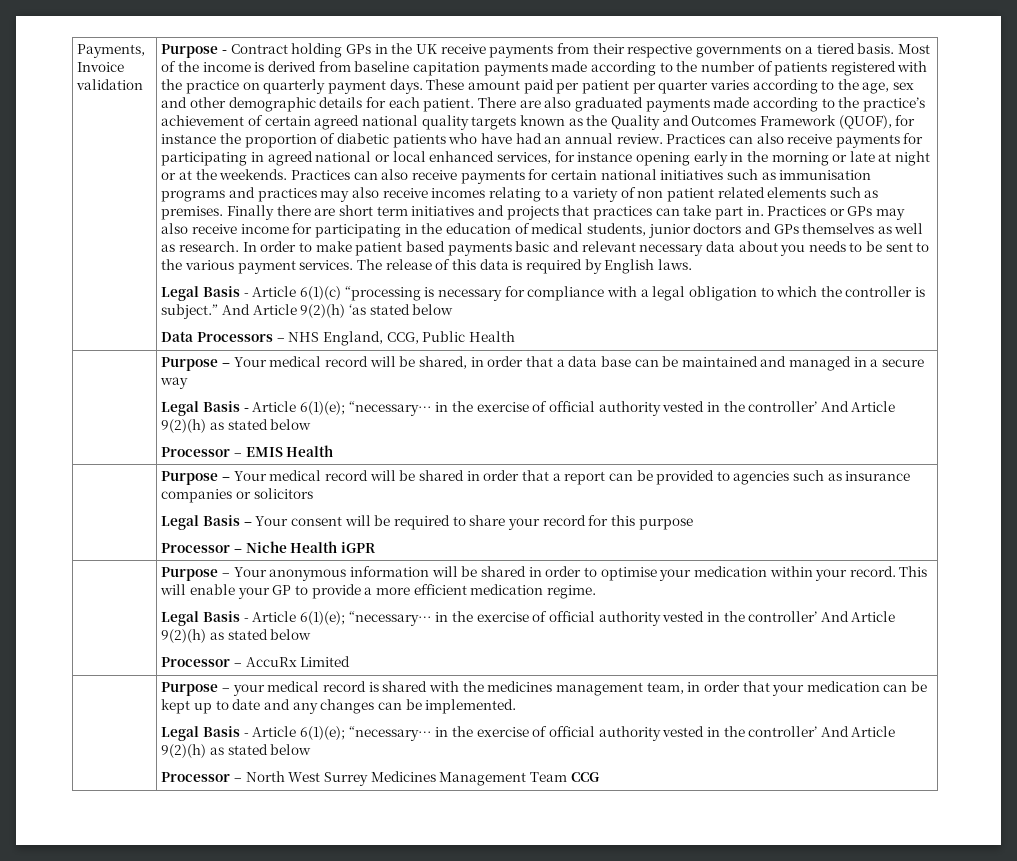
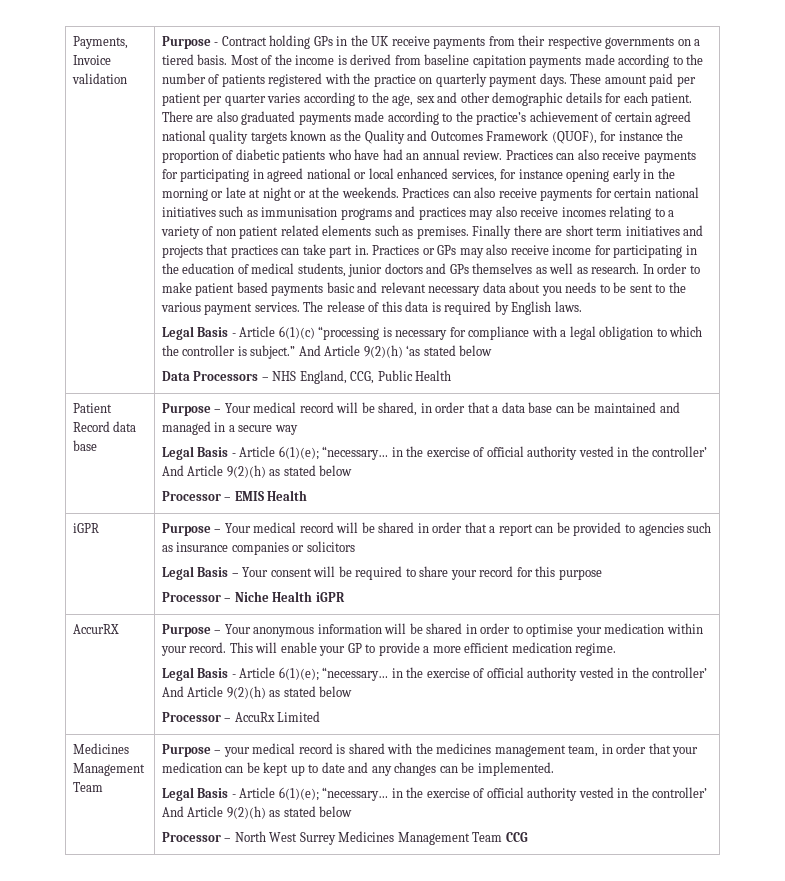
+ Patient Record data base
  Processor – EMIS Health
+ iGPR
+ AccurRX
  Processor – AccuRx Limited
+ Medicines Management Team

